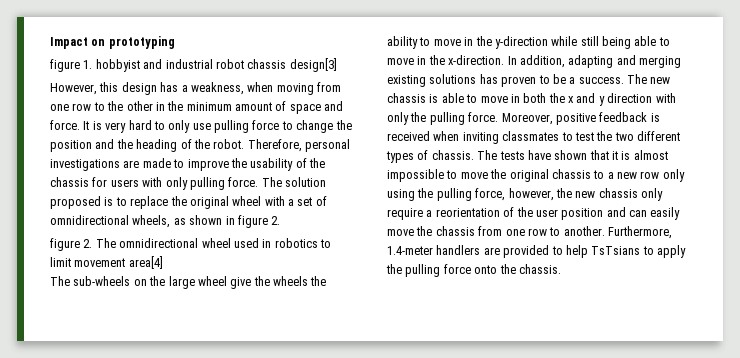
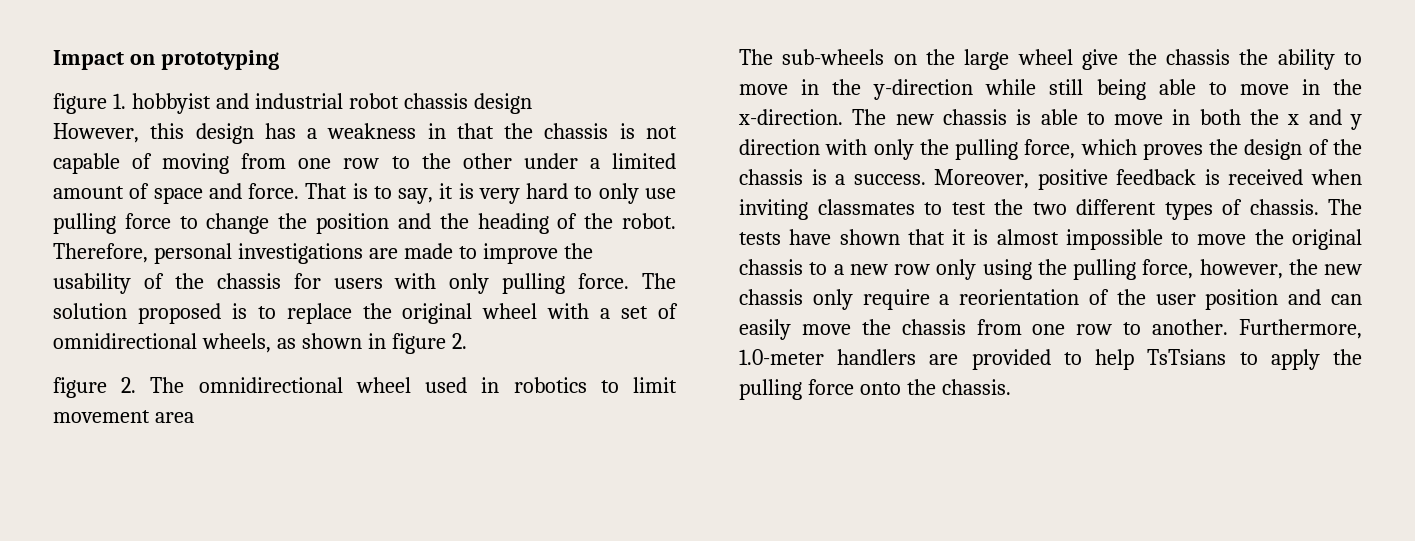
- figure 1. hobbyist and industrial robot chassis design[3]
+ figure 1. hobbyist and industrial robot chassis design
- However, this design has a weakness, when moving from one row to the other in the minimum amount of space and force.
+ However, this design has a weakness in that the chassis is not capable of moving from one row to the other under a limited amount of space and force.
- It is very hard to only use pulling force to change the position and the heading of the robot.
+ That is to say, it is very hard to only use pulling force to change the position and the heading of the robot.
- figure 2. The omnidirectional wheel used in robotics to limit movement area[4]
+ figure 2. The omnidirectional wheel used in robotics to limit movement area
- The sub-wheels on the large wheel give the wheels the ability to move in the y-direction while still being able to move in the x-direction.
+ The sub-wheels on the large wheel give the chassis the ability to move in the y-direction while still being able to move in the x-direction.
- In addition, adapting and merging existing solutions has proven to be a success.
- The new chassis is able to move in both the x and y direction with only the pulling force.
+ The new chassis is able to move in both the x and y direction with only the pulling force, which proves the design of the chassis is a success.
- Furthermore, 1.4-meter handlers are provided to help TsTsians to apply the pulling force onto the chassis.
+ Furthermore, 1.0-meter handlers are provided to help TsTsians to apply the pulling force onto the chassis.

